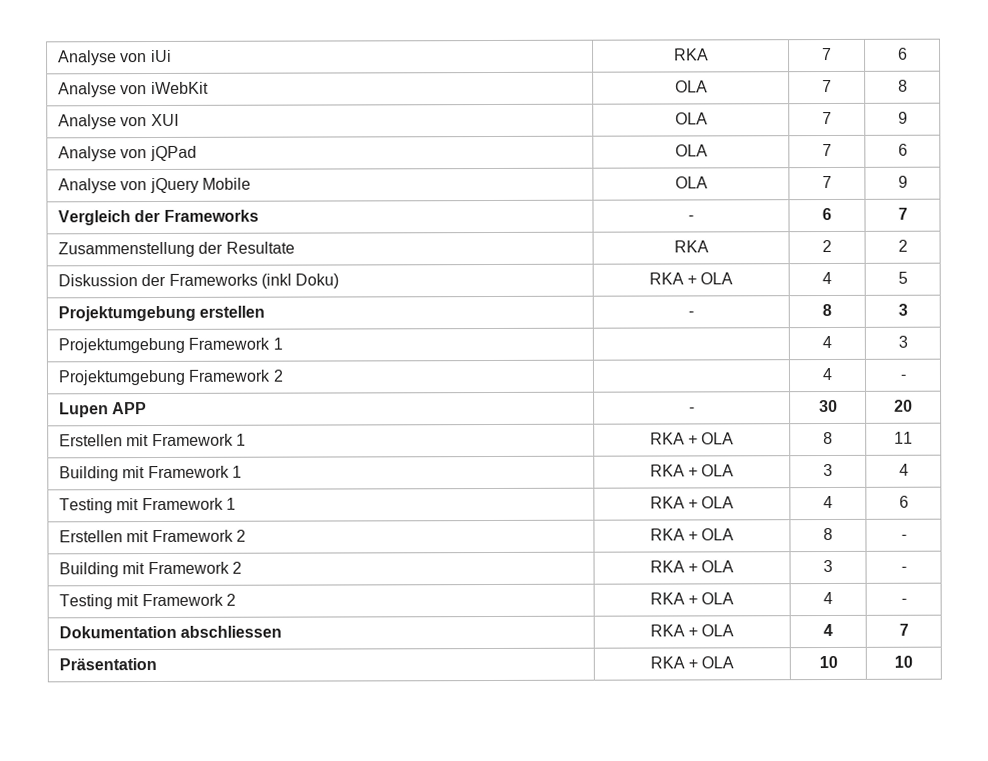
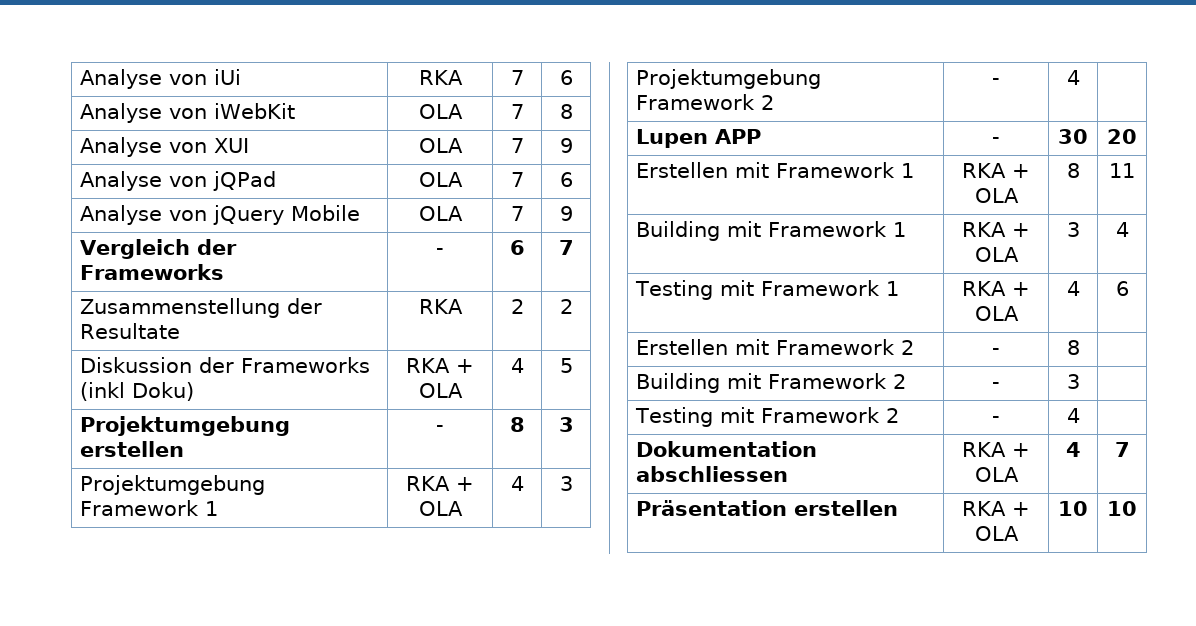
- Projektumgebung Framework 1 | | 4 | 3
+ Projektumgebung Framework 1 | RKA + OLA | 4 | 3
- Projektumgebung Framework 2 | | 4 | -
+ Projektumgebung Framework 2 | - | 4 |
- Erstellen mit Framework 2 | RKA + OLA | 8 | -
+ Erstellen mit Framework 2 | - | 8 |
- Building mit Framework 2 | RKA + OLA | 3 | -
+ Building mit Framework 2 | - | 3 |
- Testing mit Framework 2 | RKA + OLA | 4 | -
+ Testing mit Framework 2 | - | 4 |
- Präsentation | RKA + OLA | 10 | 10
+ Präsentation erstellen | RKA + OLA | 10 | 10

